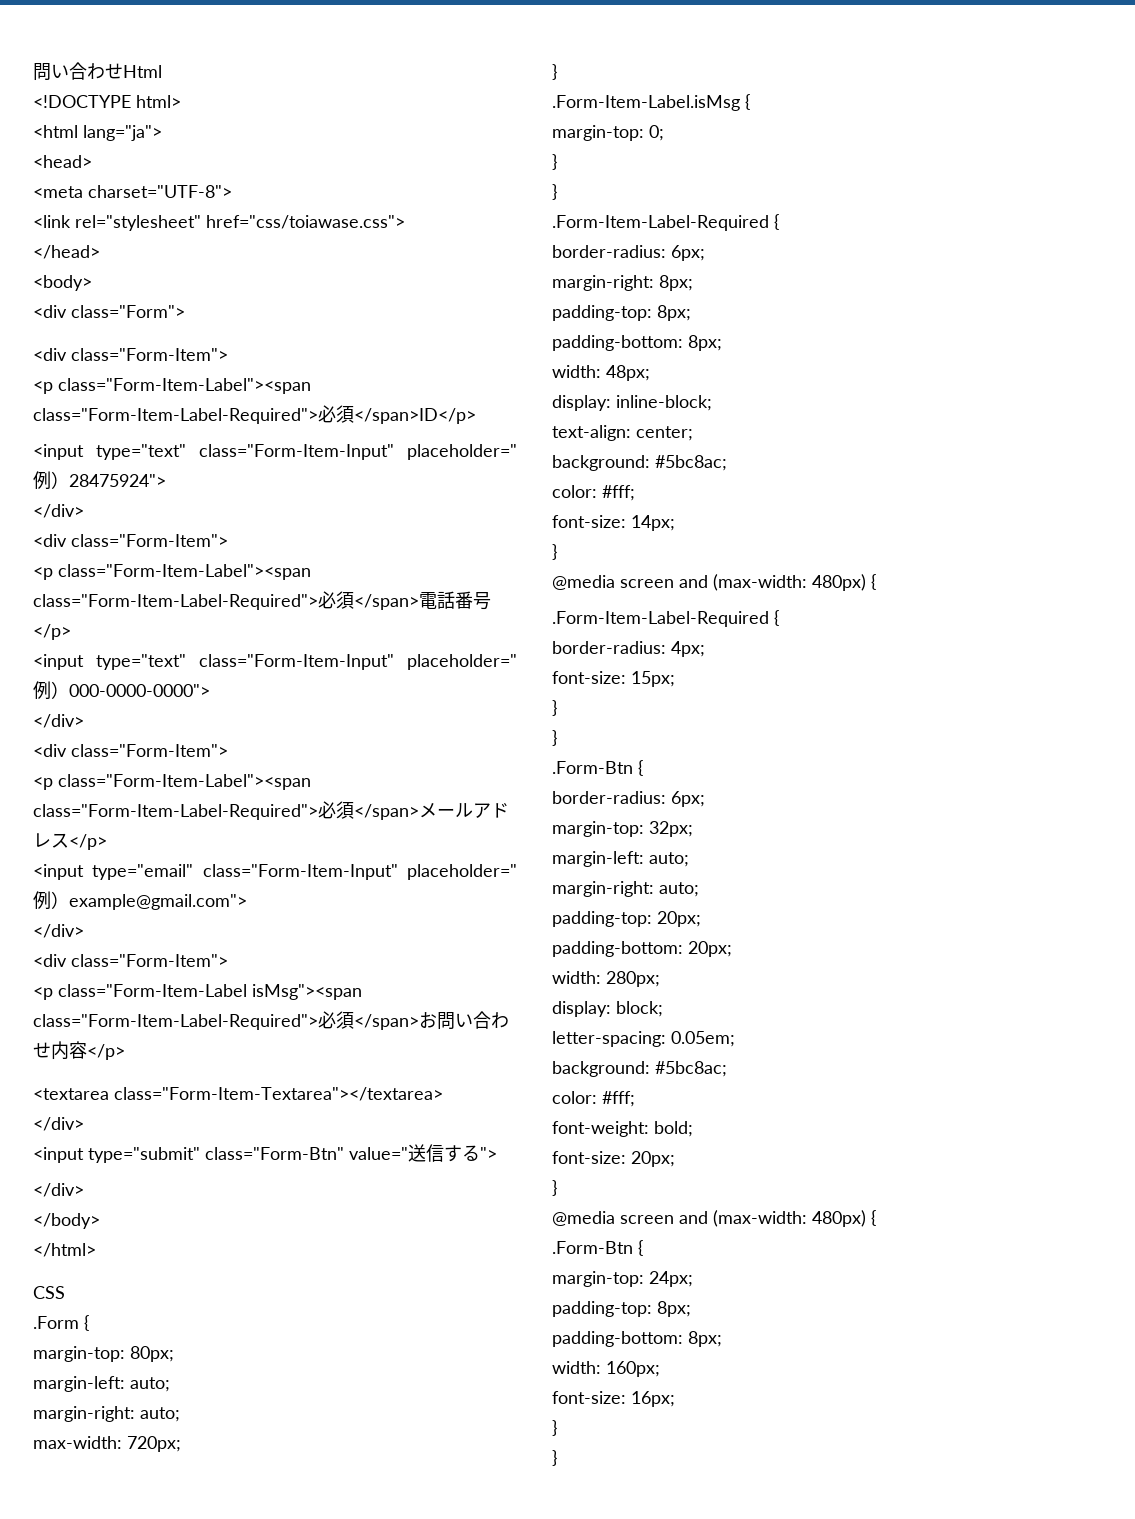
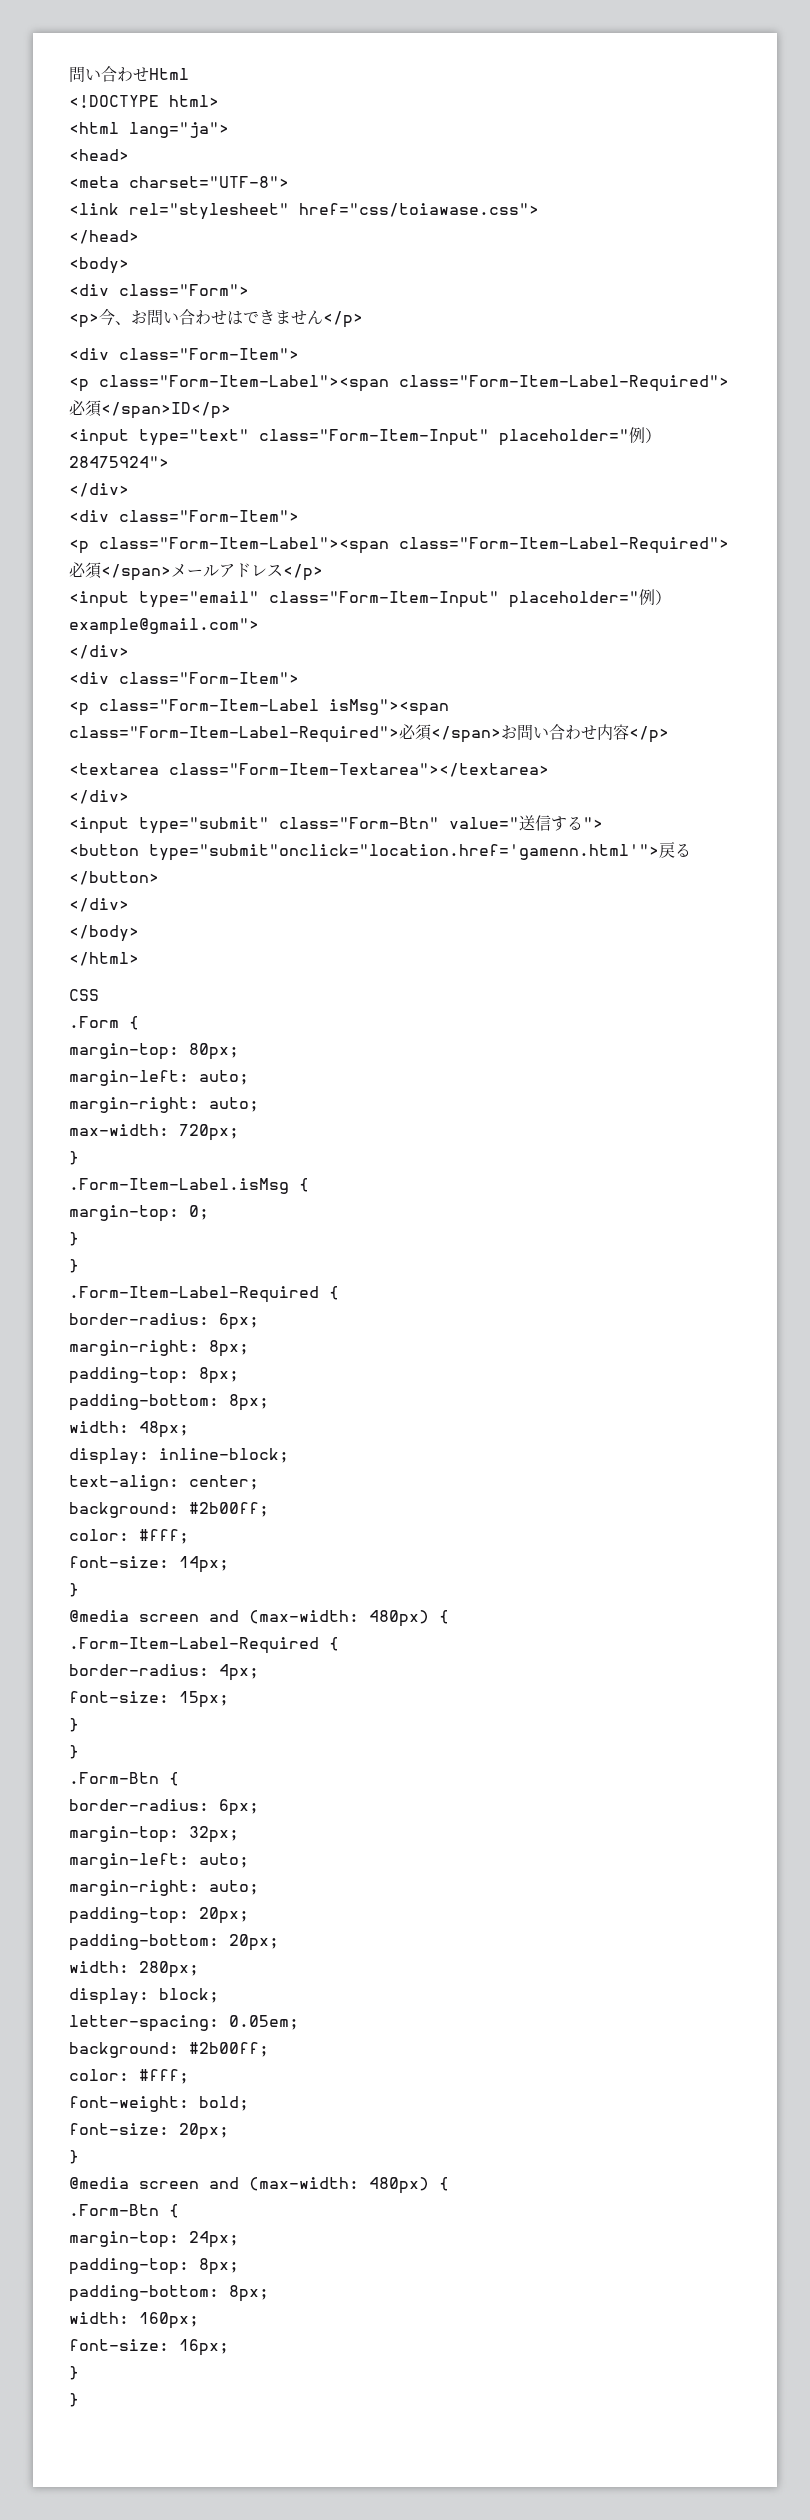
+ <p>今、お問い合わせはできません</p>
- <p class="Form-Item-Label"><span class="Form-Item-Label-Required">必須</span>電話番号</p>
- <input type="text" class="Form-Item-Input" placeholder="例）000-0000-0000">
- </div>
- <div class="Form-Item">
+ <button type="submit"onclick="location.href='gamenn.html'">戻る</button>
  text-align: center;
- background: #5bc8ac;
+ background: #2b00ff;
  letter-spacing: 0.05em;
- background: #5bc8ac;
+ background: #2b00ff;

